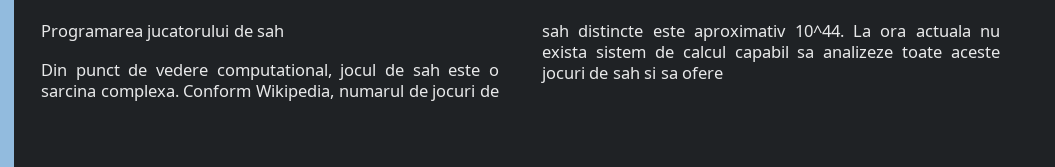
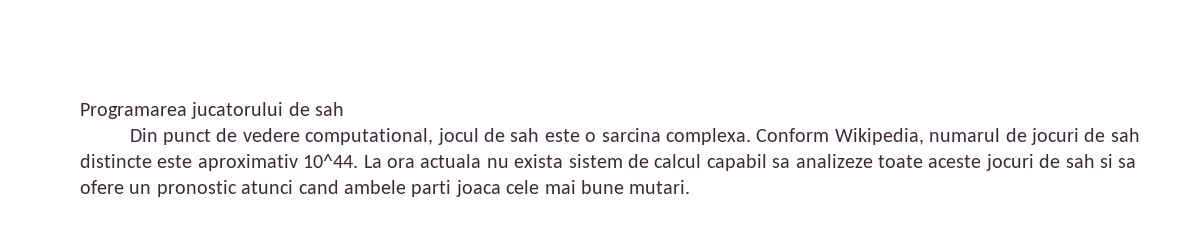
- La ora actuala nu exista sistem de calcul capabil sa analizeze toate aceste jocuri de sah si sa ofere
+ La ora actuala nu exista sistem de calcul capabil sa analizeze toate aceste jocuri de sah si sa ofere un pronostic atunci cand ambele parti joaca cele mai bune mutari.

